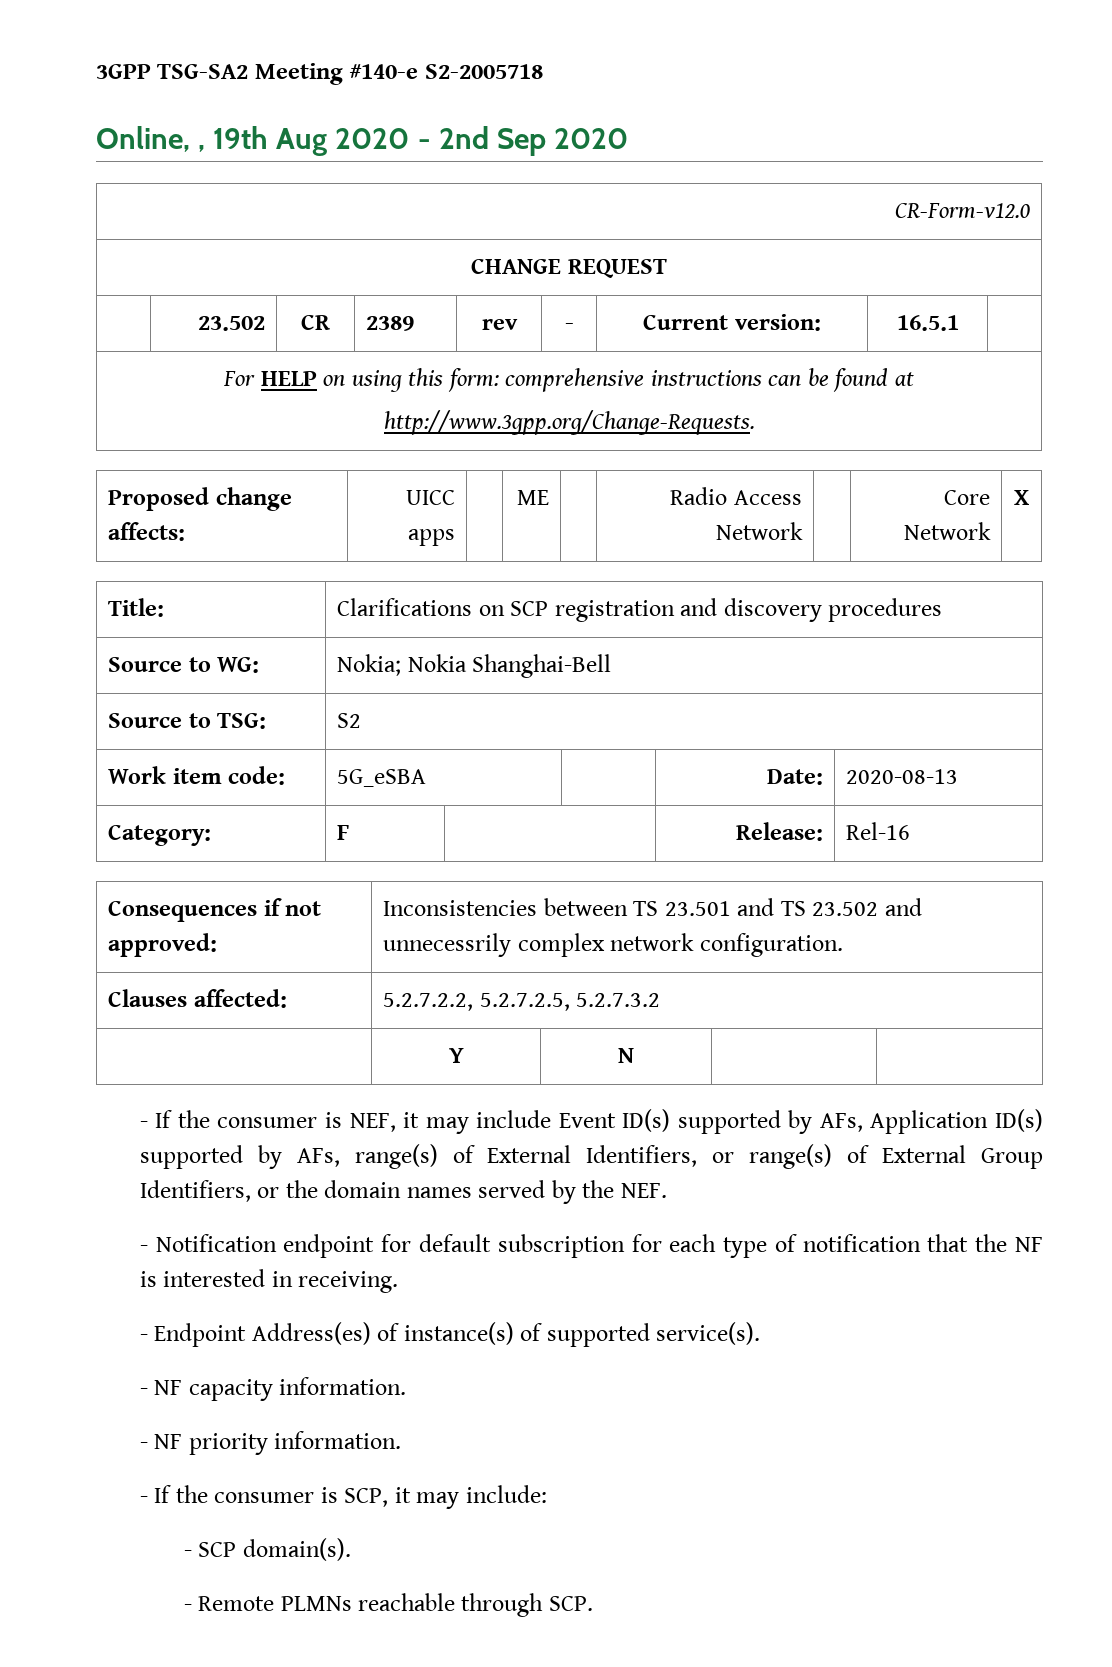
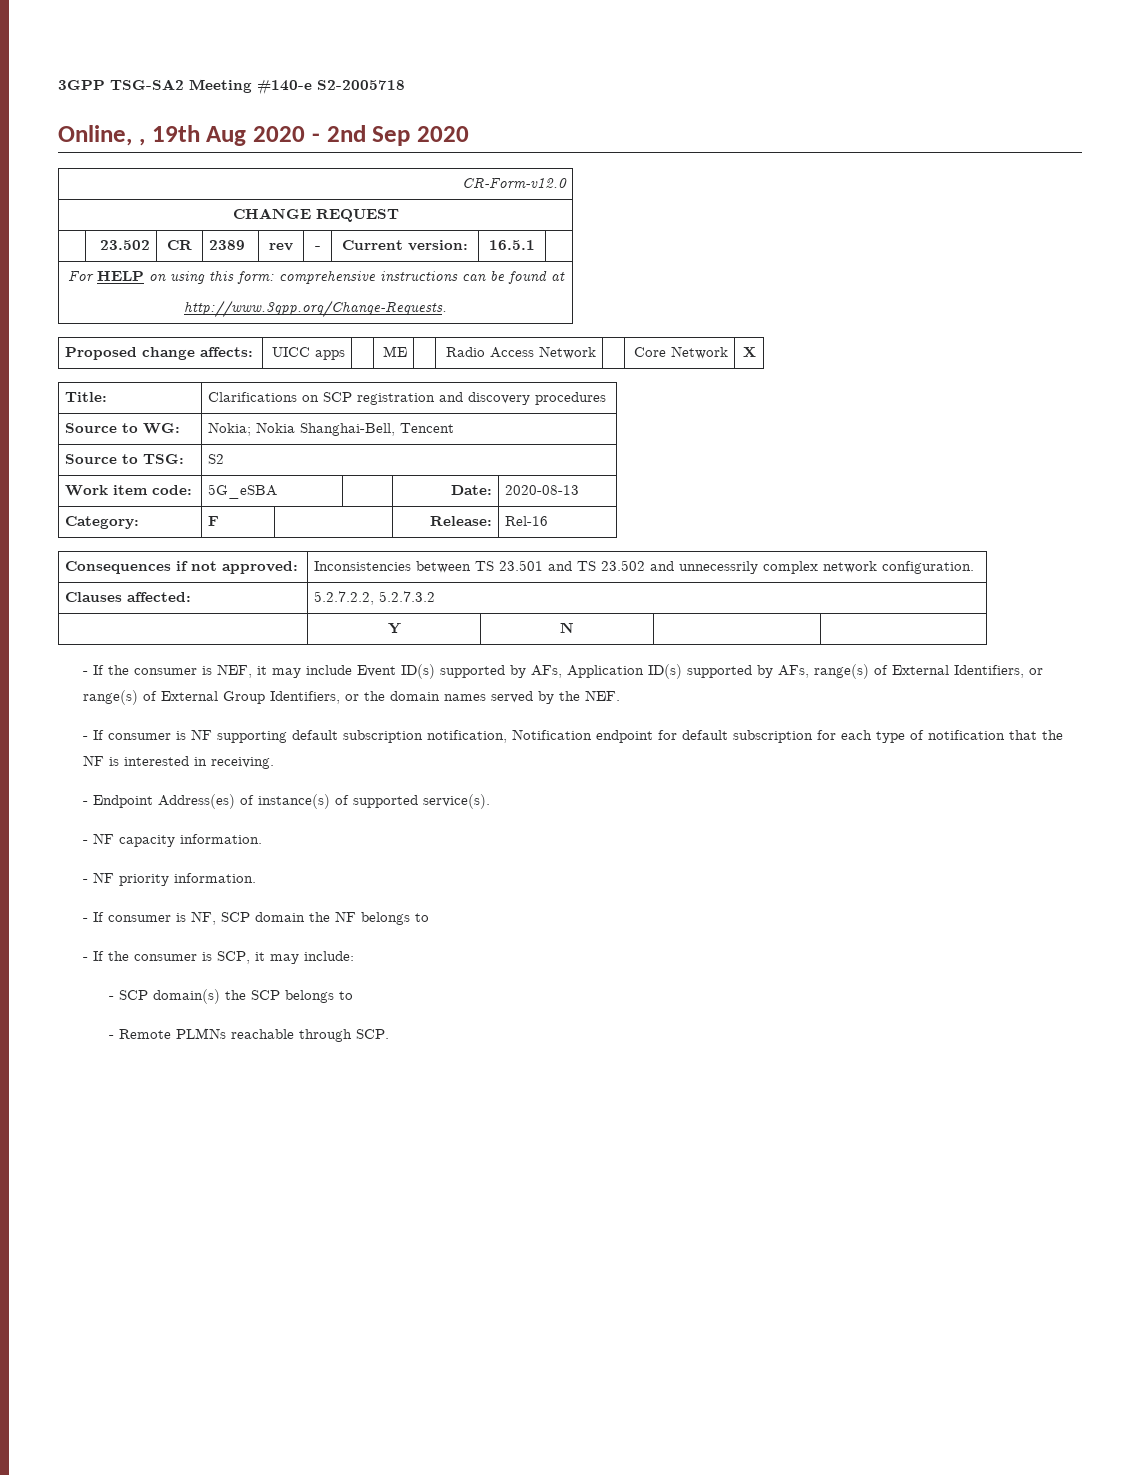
- Source to WG: | Nokia; Nokia Shanghai-Bell
+ Source to WG: | Nokia; Nokia Shanghai-Bell, Tencent
- Clauses affected: | 5.2.7.2.2, 5.2.7.2.5, 5.2.7.3.2
+ Clauses affected: | 5.2.7.2.2, 5.2.7.3.2
- - Notification endpoint for default subscription for each type of notification that the NF is interested in receiving.
+ - If consumer is NF supporting default subscription notification, Notification endpoint for default subscription for each type of notification that the NF is interested in receiving.
+ - If consumer is NF, SCP domain the NF belongs to
- - SCP domain(s).
+ - SCP domain(s) the SCP belongs to

